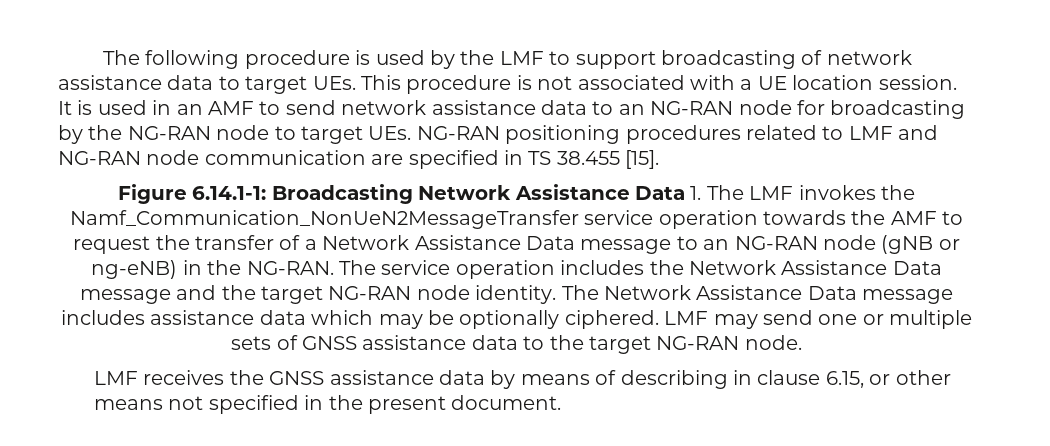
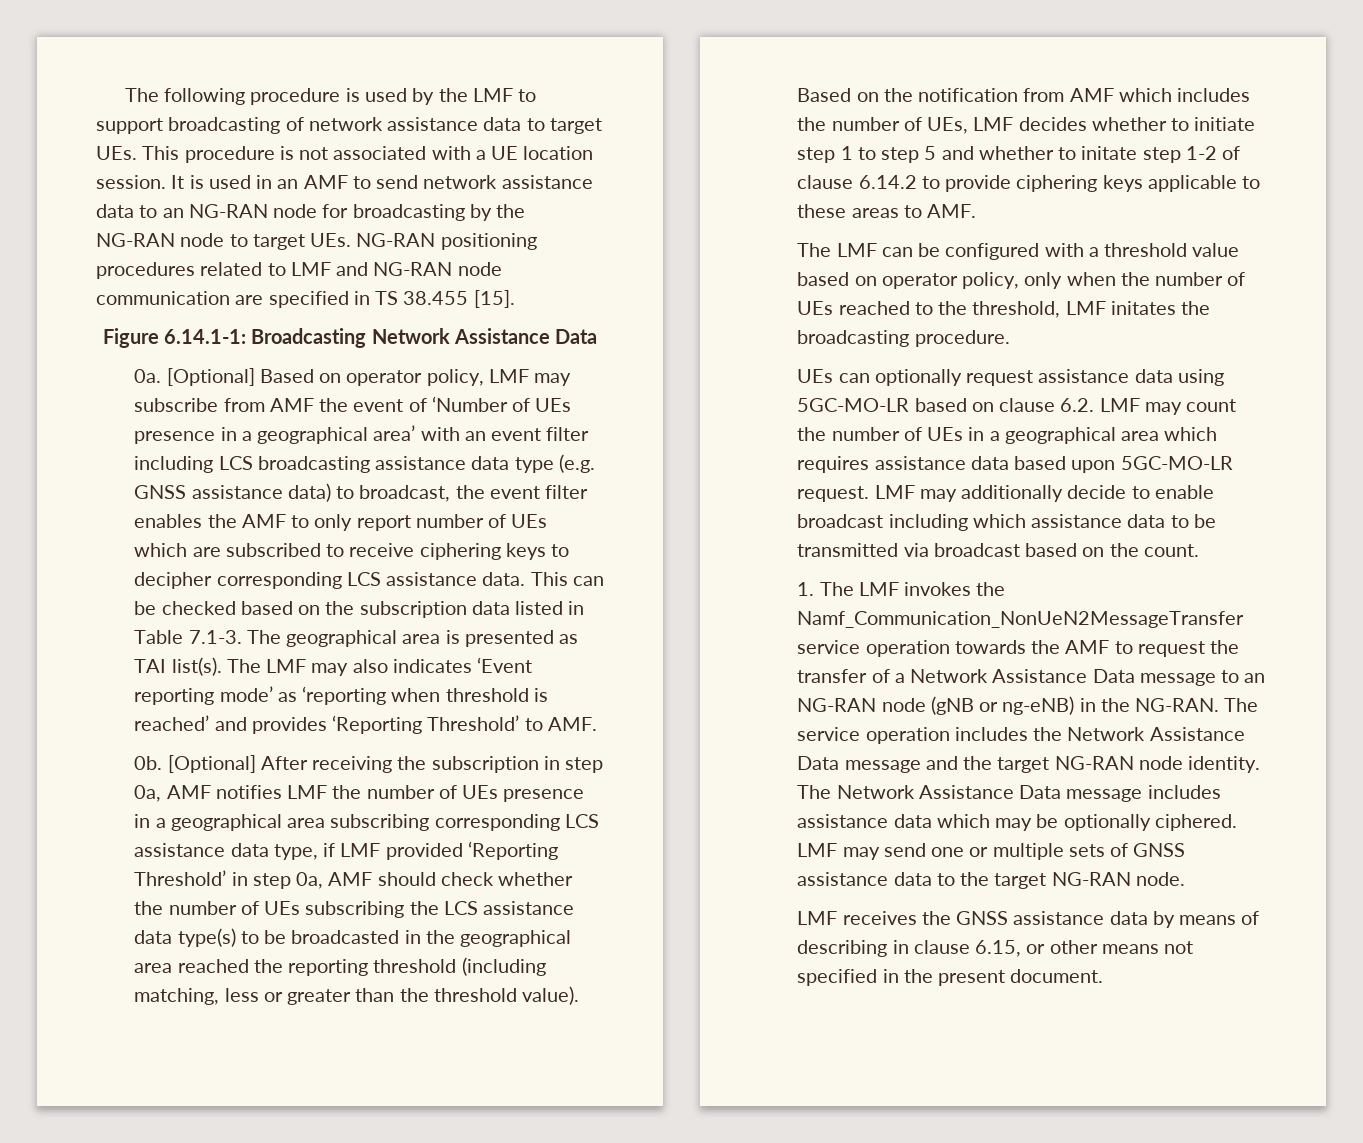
- Figure 6.14.1-1: Broadcasting Network Assistance Data 1. The LMF invokes the Namf_Communication_NonUeN2MessageTransfer service operation towards the AMF to request the transfer of a Network Assistance Data message to an NG-RAN node (gNB or ng-eNB) in the NG-RAN.
+ Figure 6.14.1-1: Broadcasting Network Assistance Data
+ 0a. [Optional] Based on operator policy, LMF may subscribe from AMF the event of ‘Number of UEs presence in a geographical area’ with an event filter including LCS broadcasting assistance data type (e.g. GNSS assistance data) to broadcast, the event filter enables the AMF to only report number of UEs which are subscribed to receive ciphering keys to decipher corresponding LCS assistance data. This can be checked based on the subscription data listed in Table 7.1-3. The geographical area is presented as TAI list(s). The LMF may also indicates ‘Event reporting mode’ as ‘reporting when threshold is reached’ and provides ‘Reporting Threshold’ to AMF.
+ 0b. [Optional] After receiving the subscription in step 0a, AMF notifies LMF the number of UEs presence in a geographical area subscribing corresponding LCS assistance data type, if LMF provided ‘Reporting Threshold’ in step 0a, AMF should check whether the number of UEs subscribing the LCS assistance data type(s) to be broadcasted in the geographical area reached the reporting threshold (including matching, less or greater than the threshold value). Based on the notification from AMF which includes the number of UEs, LMF decides whether to initiate step 1 to step 5 and whether to initate step 1-2 of clause 6.14.2 to provide ciphering keys applicable to these areas to AMF.
+ The LMF can be configured with a threshold value based on operator policy, only when the number of UEs reached to the threshold, LMF initates the broadcasting procedure.
+ UEs can optionally request assistance data using 5GC-MO-LR based on clause 6.2. LMF may count the number of UEs in a geographical area which requires assistance data based upon 5GC-MO-LR request. LMF may additionally decide to enable broadcast including which assistance data to be transmitted via broadcast based on the count.
+ 1. The LMF invokes the Namf_Communication_NonUeN2MessageTransfer service operation towards the AMF to request the transfer of a Network Assistance Data message to an NG-RAN node (gNB or ng-eNB) in the NG-RAN.

